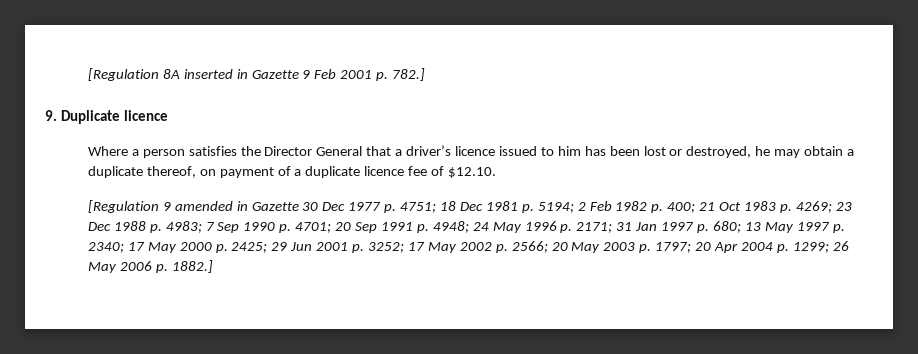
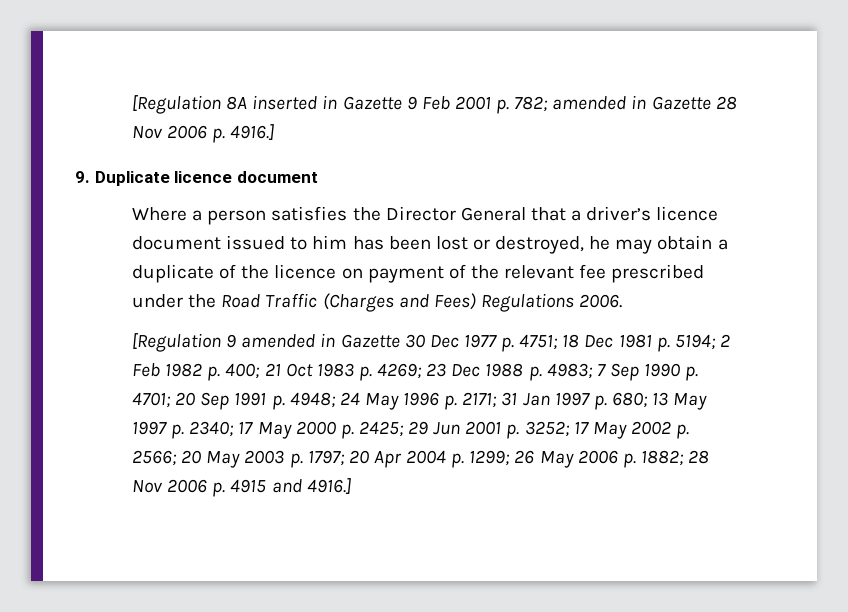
- [Regulation 8A inserted in Gazette 9 Feb 2001 p. 782.]
+ [Regulation 8A inserted in Gazette 9 Feb 2001 p. 782; amended in Gazette 28 Nov 2006 p. 4916.]
- 9. Duplicate licence
+ 9. Duplicate licence document
- Where a person satisfies the Director General that a driver’s licence issued to him has been lost or destroyed, he may obtain a duplicate thereof, on payment of a duplicate licence fee of $12.10.
+ Where a person satisfies the Director General that a driver’s licence document issued to him has been lost or destroyed, he may obtain a duplicate of the licence on payment of the relevant fee prescribed under the Road Traffic (Charges and Fees) Regulations 2006.
- 26 May 2006 p. 1882.]
+ 26 May 2006 p. 1882; 28 Nov 2006 p. 4915 and 4916.]

